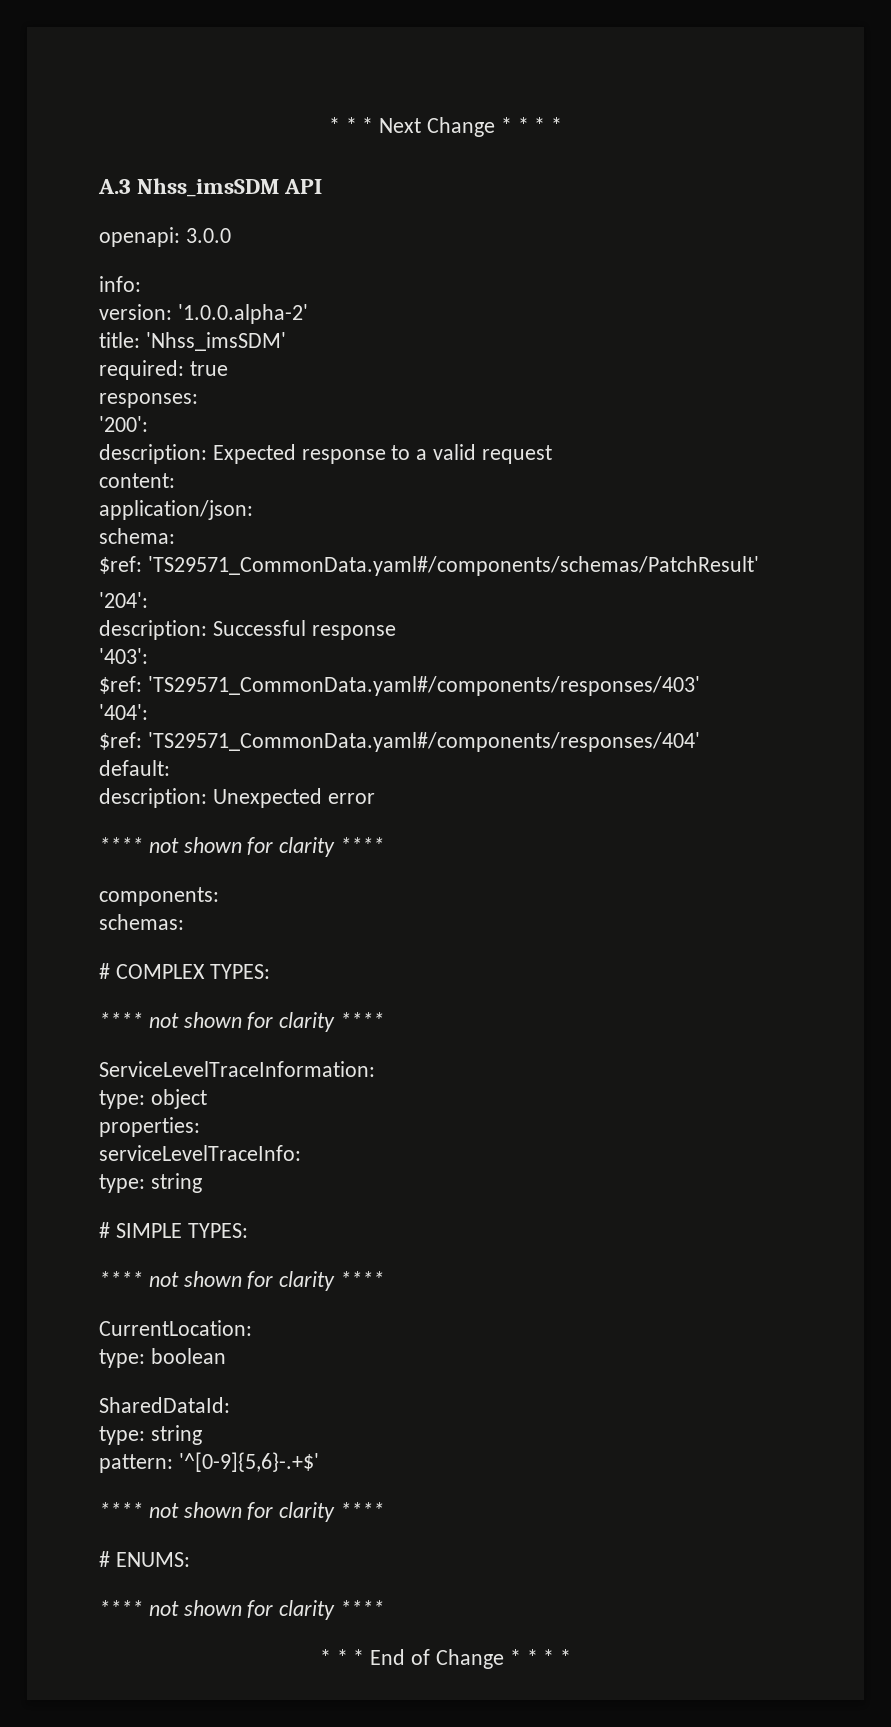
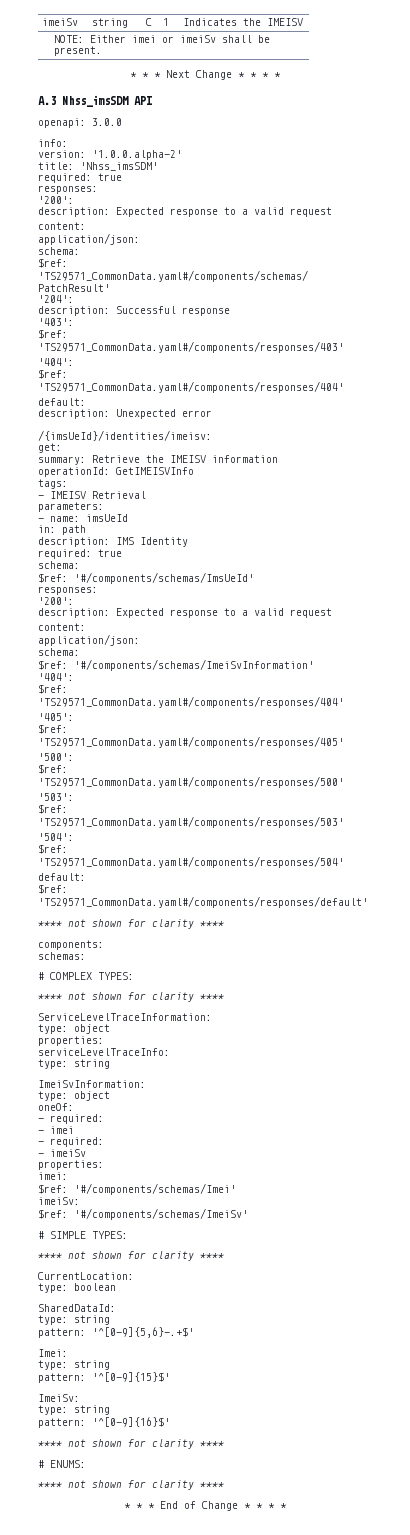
+ imeiSv | string | C | 1 | Indicates the IMEISV
+ NOTE: Either imei or imeiSv shall be present.
+ /{imsUeId}/identities/imeisv:
+ get:
+ summary: Retrieve the IMEISV information
+ operationId: GetIMEISVInfo
+ tags:
+ - IMEISV Retrieval
+ parameters:
+ - name: imsUeId
+ in: path
+ description: IMS Identity
+ required: true
+ schema:
+ $ref: '#/components/schemas/ImsUeId'
+ responses:
+ '200':
+ description: Expected response to a valid request
+ content:
+ application/json:
+ schema:
+ $ref: '#/components/schemas/ImeiSvInformation'
+ '404':
+ $ref: 'TS29571_CommonData.yaml#/components/responses/404'
+ '405':
+ $ref: 'TS29571_CommonData.yaml#/components/responses/405'
+ '500':
+ $ref: 'TS29571_CommonData.yaml#/components/responses/500'
+ '503':
+ $ref: 'TS29571_CommonData.yaml#/components/responses/503'
+ '504':
+ $ref: 'TS29571_CommonData.yaml#/components/responses/504'
+ default:
+ $ref: 'TS29571_CommonData.yaml#/components/responses/default'
+ ImeiSvInformation:
+ type: object
+ oneOf:
+ - required:
+ - imei
+ - required:
+ - imeiSv
+ properties:
+ imei:
+ $ref: '#/components/schemas/Imei'
+ imeiSv:
+ $ref: '#/components/schemas/ImeiSv'
+ Imei:
+ type: string
+ pattern: '^[0-9]{15}$'
+ ImeiSv:
+ type: string
+ pattern: '^[0-9]{16}$'

